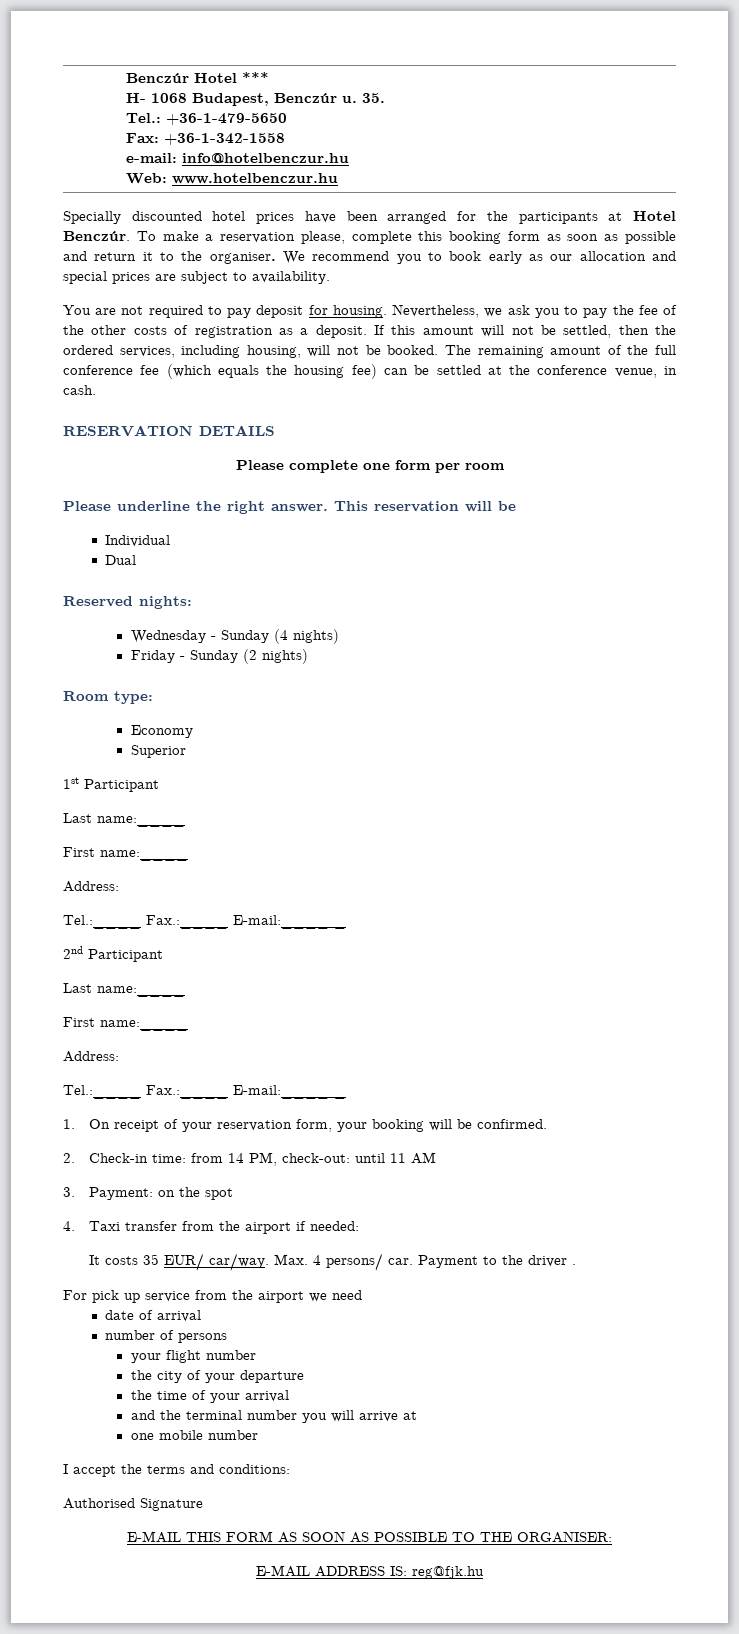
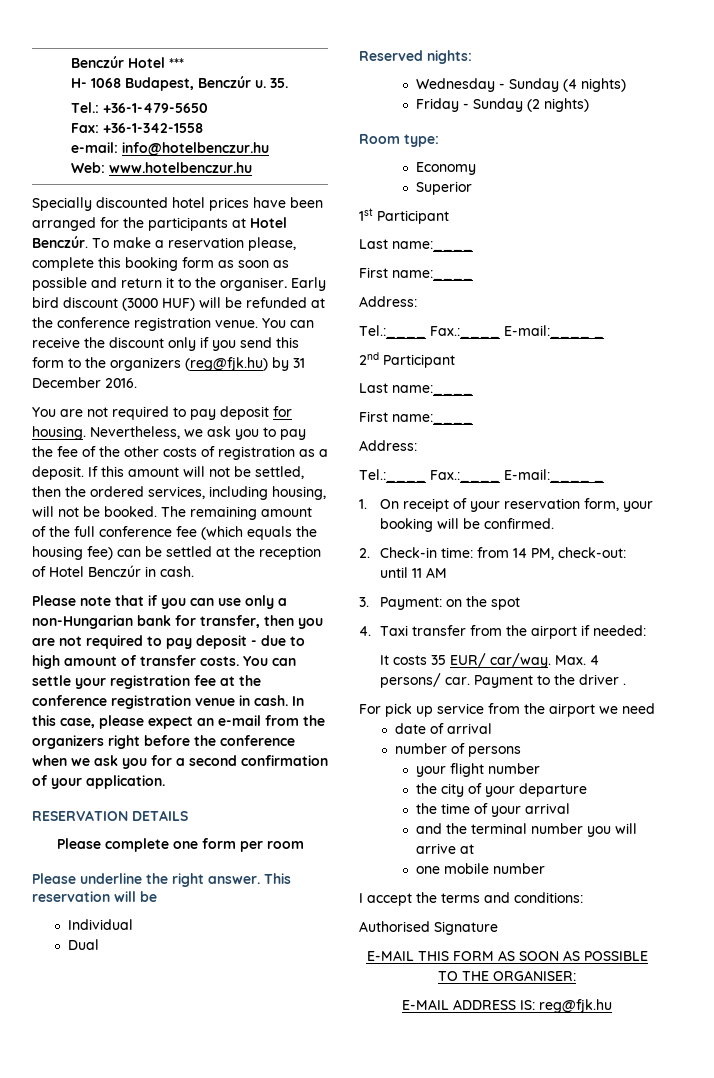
- We recommend you to book early as our allocation and special prices are subject to availability.
+ Early bird discount (3000 HUF) will be refunded at the conference registration venue. You can receive the discount only if you send this form to the organizers (reg@fjk.hu) by 31 December 2016.
- The remaining amount of the full conference fee (which equals the housing fee) can be settled at the conference venue, in cash.
+ The remaining amount of the full conference fee (which equals the housing fee) can be settled at the reception of Hotel Benczúr in cash.
+ Please note that if you can use only a non-Hungarian bank for transfer, then you are not required to pay deposit - due to high amount of transfer costs. You can settle your registration fee at the conference registration venue in cash. In this case, please expect an e-mail from the organizers right before the conference when we ask you for a second confirmation of your application.

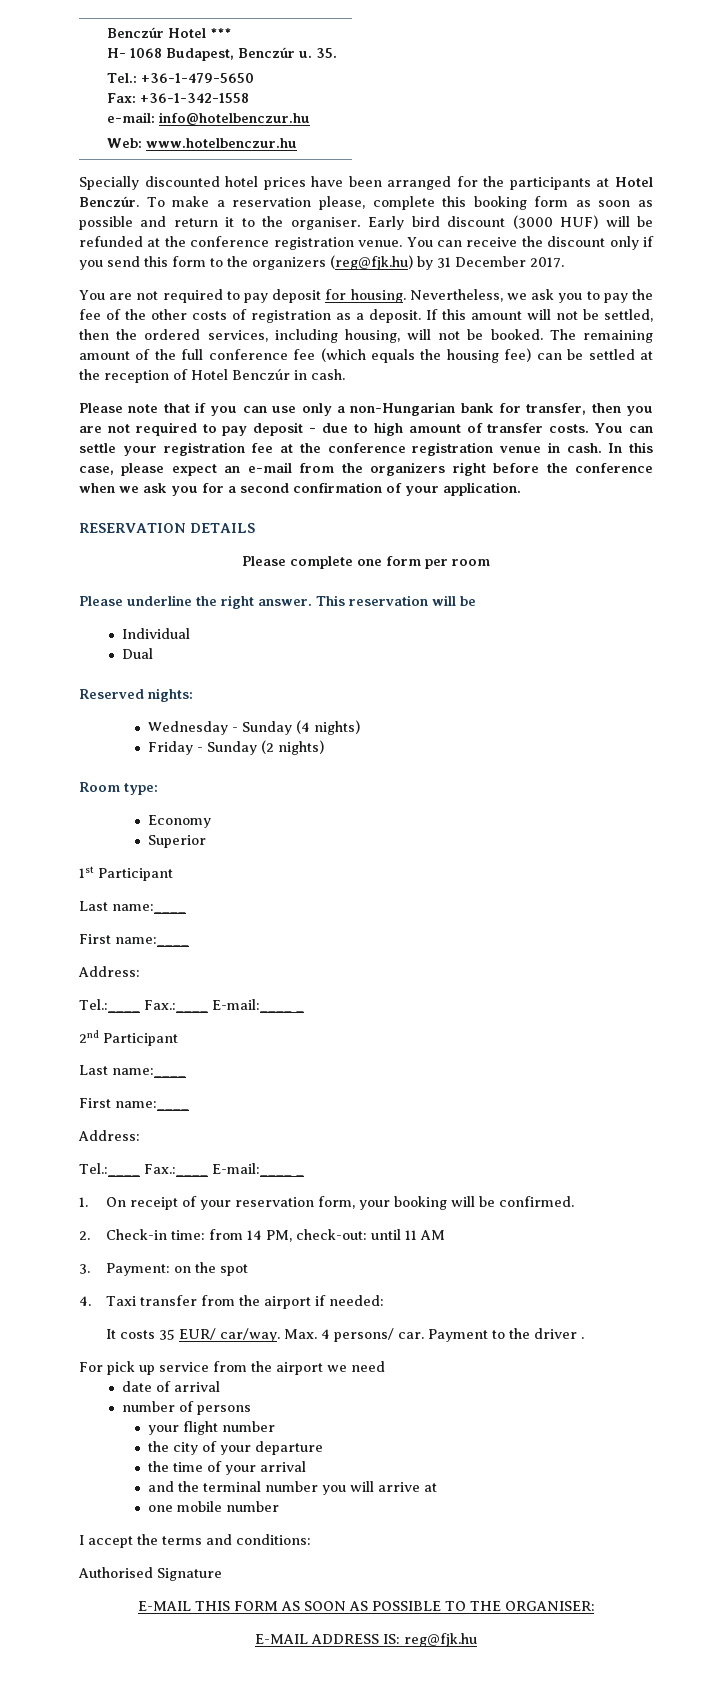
- You can receive the discount only if you send this form to the organizers (reg@fjk.hu) by 31 December 2016.
+ You can receive the discount only if you send this form to the organizers (reg@fjk.hu) by 31 December 2017.

